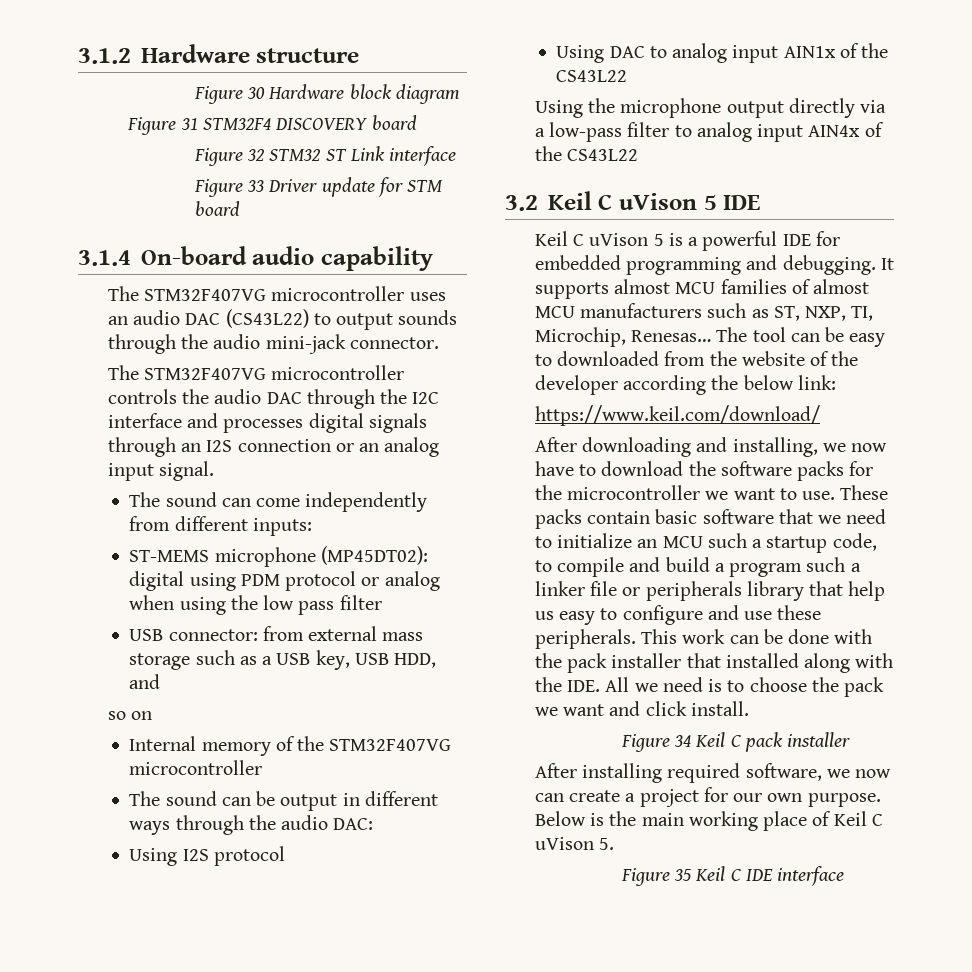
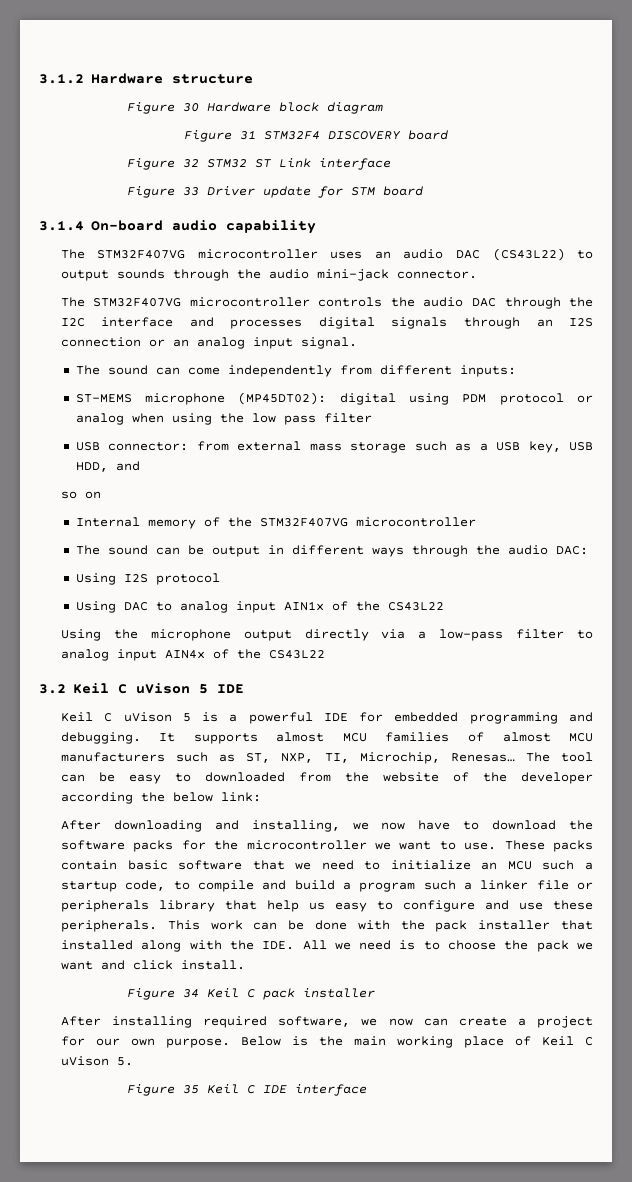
- https://www.keil.com/download/

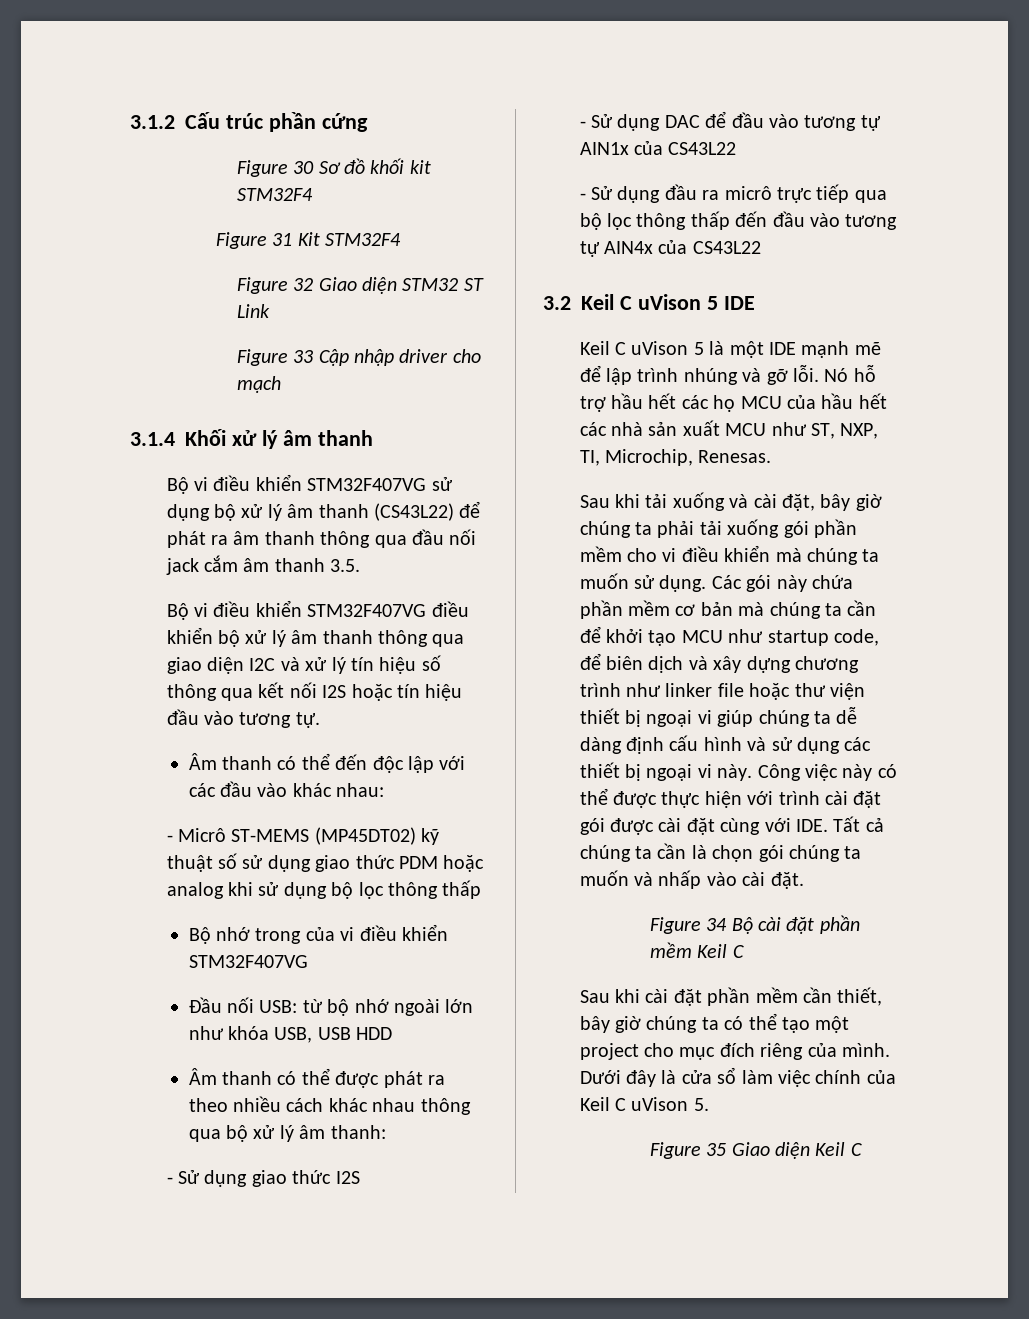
- 3.1.2 Hardware structure
- Figure 30 Hardware block diagram
+ 3.1.2 Cấu trúc phần cứng
+ Figure 30 Sơ đồ khối kit STM32F4
- Figure 31 STM32F4 DISCOVERY board
+ Figure 31 Kit STM32F4
- Figure 32 STM32 ST Link interface
+ Figure 32 Giao diện STM32 ST Link
- Figure 33 Driver update for STM board
- 3.1.4 On-board audio capability
- The STM32F407VG microcontroller uses an audio DAC (CS43L22) to output sounds through the audio mini-jack connector.
- The STM32F407VG microcontroller controls the audio DAC through the I2C interface and processes digital signals through an I2S connection or an analog input signal.
- The sound can come independently from different inputs:
- ST-MEMS microphone (MP45DT02): digital using PDM protocol or analog when using the low pass filter
- USB connector: from external mass storage such as a USB key, USB HDD, and
- so on
- Internal memory of the STM32F407VG microcontroller
- The sound can be output in different ways through the audio DAC:
- Using I2S protocol
- Using DAC to analog input AIN1x of the CS43L22
- Using the microphone output directly via a low-pass filter to analog input AIN4x of the CS43L22
+ Figure 33 Cập nhập driver cho mạch
+ 3.1.4 Khối xử lý âm thanh
+ Bộ vi điều khiển STM32F407VG sử dụng bộ xử lý âm thanh (CS43L22) để phát ra âm thanh thông qua đầu nối jack cắm âm thanh 3.5.
+ Bộ vi điều khiển STM32F407VG điều khiển bộ xử lý âm thanh thông qua giao diện I2C và xử lý tín hiệu số thông qua kết nối I2S hoặc tín hiệu đầu vào tương tự.
+ Âm thanh có thể đến độc lập với các đầu vào khác nhau:
+ - Micrô ST-MEMS (MP45DT02) kỹ thuật số sử dụng giao thức PDM hoặc analog khi sử dụng bộ lọc thông thấp
+ Bộ nhớ trong của vi điều khiển STM32F407VG
+ Đầu nối USB: từ bộ nhớ ngoài lớn như khóa USB, USB HDD
+ Âm thanh có thể được phát ra theo nhiều cách khác nhau thông qua bộ xử lý âm thanh:
+ - Sử dụng giao thức I2S
+ - Sử dụng DAC để đầu vào tương tự AIN1x của CS43L22
+ - Sử dụng đầu ra micrô trực tiếp qua bộ lọc thông thấp đến đầu vào tương tự AIN4x của CS43L22
- Keil C uVison 5 is a powerful IDE for embedded programming and debugging. It supports almost MCU families of almost MCU manufacturers such as ST, NXP, TI, Microchip, Renesas… The tool can be easy to downloaded from the website of the developer according the below link:
- After downloading and installing, we now have to download the software packs for the microcontroller we want to use. These packs contain basic software that we need to initialize an MCU such a startup code, to compile and build a program such a linker file or peripherals library that help us easy to configure and use these peripherals. This work can be done with the pack installer that installed along with the IDE. All we need is to choose the pack we want and click install.
- Figure 34 Keil C pack installer
- After installing required software, we now can create a project for our own purpose. Below is the main working place of Keil C uVison 5.
+ Keil C uVison 5 là một IDE mạnh mẽ để lập trình nhúng và gỡ lỗi. Nó hỗ trợ hầu hết các họ MCU của hầu hết các nhà sản xuất MCU như ST, NXP, TI, Microchip, Renesas.
+ Sau khi tải xuống và cài đặt, bây giờ chúng ta phải tải xuống gói phần mềm cho vi điều khiển mà chúng ta muốn sử dụng. Các gói này chứa phần mềm cơ bản mà chúng ta cần để khởi tạo MCU như startup code, để biên dịch và xây dựng chương trình như linker file hoặc thư viện thiết bị ngoại vi giúp chúng ta dễ dàng định cấu hình và sử dụng các thiết bị ngoại vi này. Công việc này có thể được thực hiện với trình cài đặt gói được cài đặt cùng với IDE. Tất cả chúng ta cần là chọn gói chúng ta muốn và nhấp vào cài đặt.
+ Figure 34 Bộ cài đặt phần mềm Keil C
+ Sau khi cài đặt phần mềm cần thiết, bây giờ chúng ta có thể tạo một project cho mục đích riêng của mình. Dưới đây là cửa sổ làm việc chính của Keil C uVison 5.
- Figure 35 Keil C IDE interface
+ Figure 35 Giao diện Keil C

